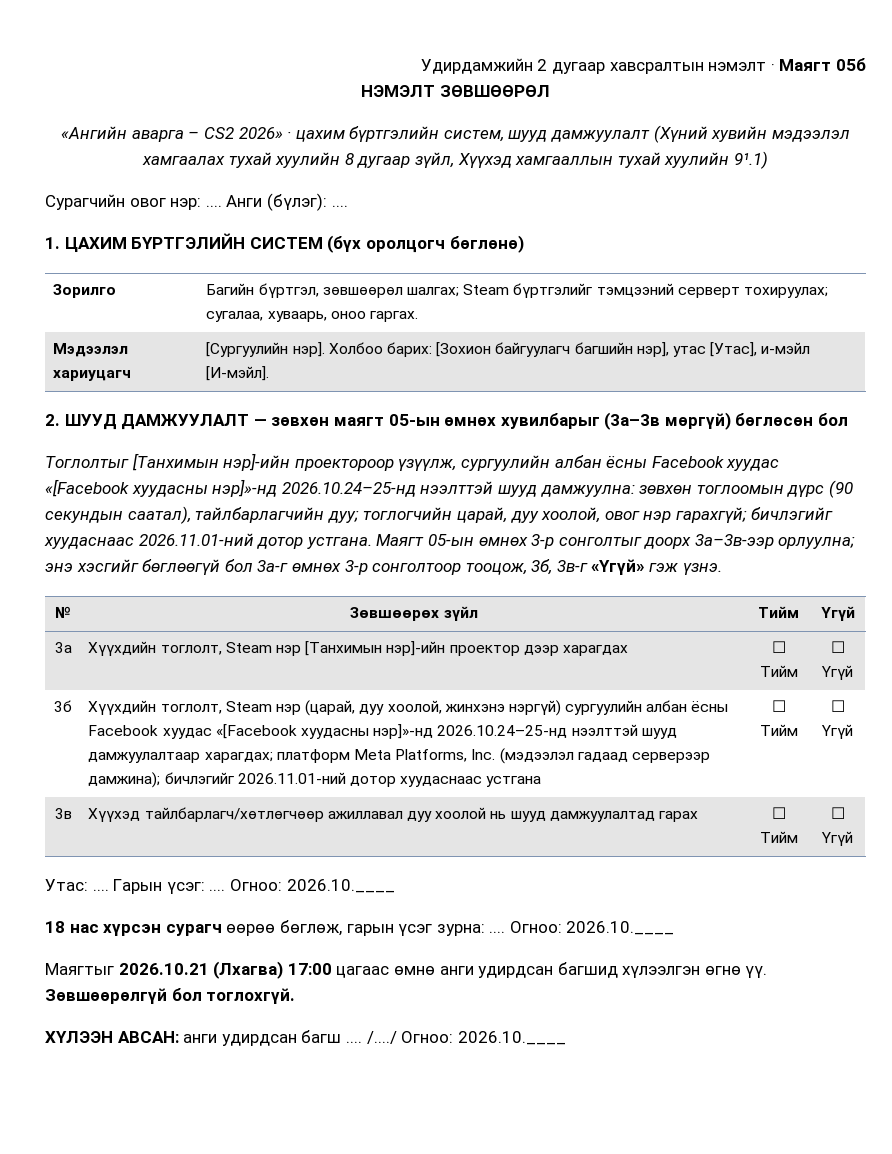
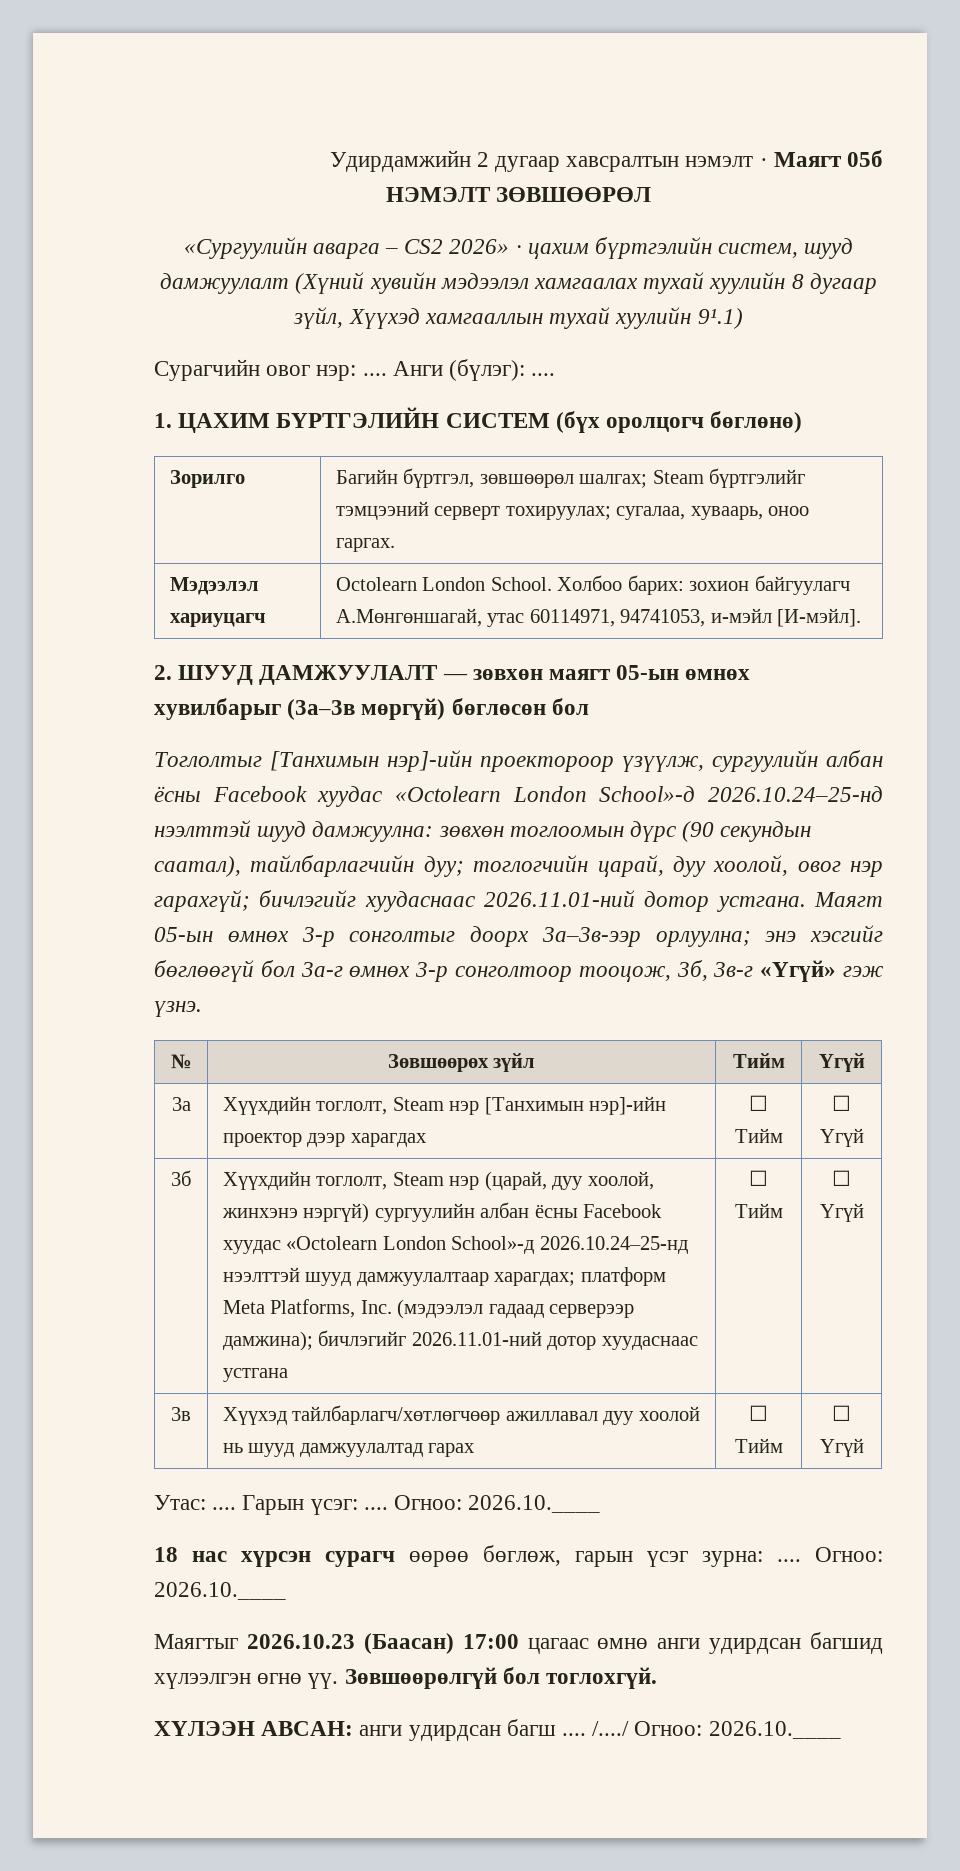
- «Ангийн аварга – CS2 2026» · цахим бүртгэлийн систем, шууд дамжуулалт (Хүний хувийн мэдээлэл хамгаалах тухай хуулийн 8 дугаар зүйл, Хүүхэд хамгааллын тухай хуулийн 9¹.1)
+ «Сургуулийн аварга – CS2 2026» · цахим бүртгэлийн систем, шууд дамжуулалт (Хүний хувийн мэдээлэл хамгаалах тухай хуулийн 8 дугаар зүйл, Хүүхэд хамгааллын тухай хуулийн 9¹.1)
- Мэдээлэл хариуцагч | [Сургуулийн нэр]. Холбоо барих: [Зохион байгуулагч багшийн нэр], утас [Утас], и-мэйл [И-мэйл].
+ Мэдээлэл хариуцагч | Octolearn London School. Холбоо барих: зохион байгуулагч А.Мөнгөншагай, утас 60114971, 94741053, и-мэйл [И-мэйл].
- Тоглолтыг [Танхимын нэр]-ийн проектороор үзүүлж, сургуулийн албан ёсны Facebook хуудас «[Facebook хуудасны нэр]»-нд 2026.10.24–25-нд нээлттэй шууд дамжуулна: зөвхөн тоглоомын дүрс (90 секундын саатал), тайлбарлагчийн дуу; тоглогчийн царай, дуу хоолой, овог нэр гарахгүй; бичлэгийг хуудаснаас 2026.11.01-ний дотор устгана.
+ Тоглолтыг [Танхимын нэр]-ийн проектороор үзүүлж, сургуулийн албан ёсны Facebook хуудас «Octolearn London School»-д 2026.10.24–25-нд нээлттэй шууд дамжуулна: зөвхөн тоглоомын дүрс (90 секундын саатал), тайлбарлагчийн дуу; тоглогчийн царай, дуу хоолой, овог нэр гарахгүй; бичлэгийг хуудаснаас 2026.11.01-ний дотор устгана.
- 3б | Хүүхдийн тоглолт, Steam нэр (царай, дуу хоолой, жинхэнэ нэргүй) сургуулийн албан ёсны Facebook хуудас «[Facebook хуудасны нэр]»-нд 2026.10.24–25-нд нээлттэй шууд дамжуулалтаар харагдах; платформ Meta Platforms, Inc. (мэдээлэл гадаад серверээр дамжина); бичлэгийг 2026.11.01-ний дотор хуудаснаас устгана | ☐ Тийм | ☐ Үгүй
+ 3б | Хүүхдийн тоглолт, Steam нэр (царай, дуу хоолой, жинхэнэ нэргүй) сургуулийн албан ёсны Facebook хуудас «Octolearn London School»-д 2026.10.24–25-нд нээлттэй шууд дамжуулалтаар харагдах; платформ Meta Platforms, Inc. (мэдээлэл гадаад серверээр дамжина); бичлэгийг 2026.11.01-ний дотор хуудаснаас устгана | ☐ Тийм | ☐ Үгүй
- Маягтыг 2026.10.21 (Лхагва) 17:00 цагаас өмнө анги удирдсан багшид хүлээлгэн өгнө үү.
+ Маягтыг 2026.10.23 (Баасан) 17:00 цагаас өмнө анги удирдсан багшид хүлээлгэн өгнө үү.

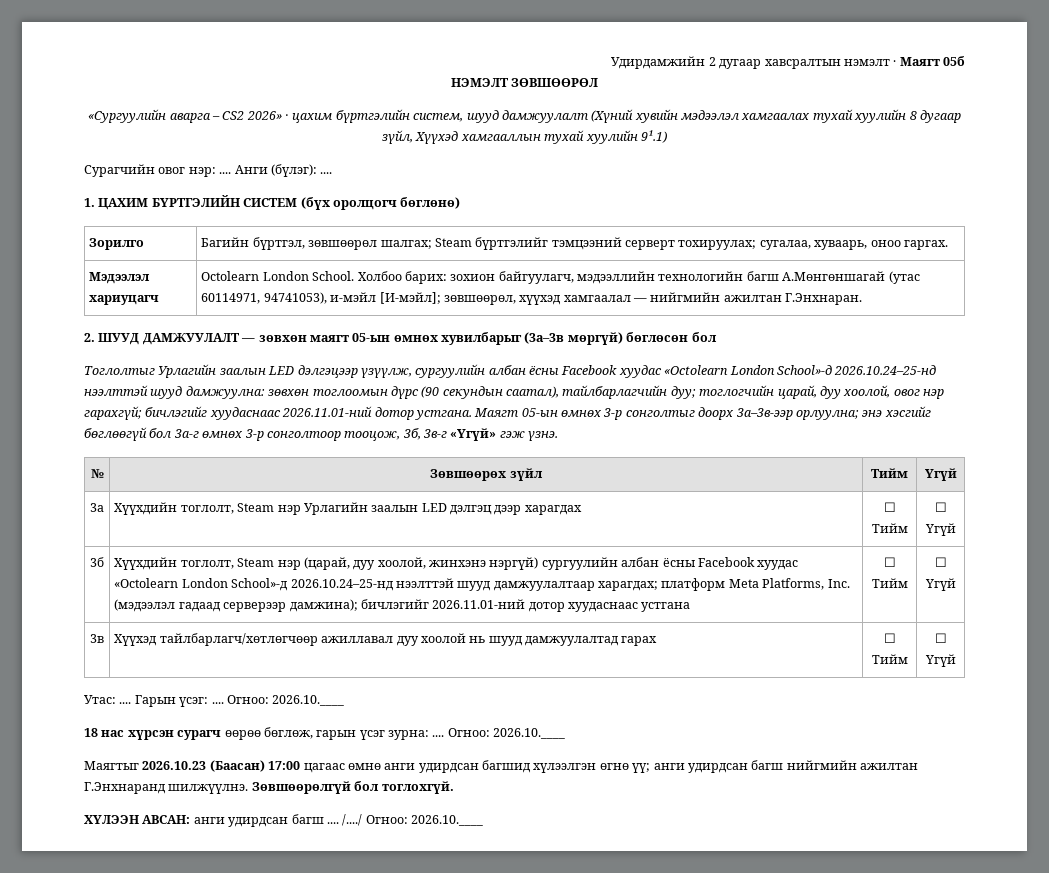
- Мэдээлэл хариуцагч | Octolearn London School. Холбоо барих: зохион байгуулагч А.Мөнгөншагай, утас 60114971, 94741053, и-мэйл [И-мэйл].
+ Мэдээлэл хариуцагч | Octolearn London School. Холбоо барих: зохион байгуулагч, мэдээллийн технологийн багш А.Мөнгөншагай (утас 60114971, 94741053), и-мэйл [И-мэйл]; зөвшөөрөл, хүүхэд хамгаалал — нийгмийн ажилтан Г.Энхнаран.
- Тоглолтыг [Танхимын нэр]-ийн проектороор үзүүлж, сургуулийн албан ёсны Facebook хуудас «Octolearn London School»-д 2026.10.24–25-нд нээлттэй шууд дамжуулна: зөвхөн тоглоомын дүрс (90 секундын саатал), тайлбарлагчийн дуу; тоглогчийн царай, дуу хоолой, овог нэр гарахгүй; бичлэгийг хуудаснаас 2026.11.01-ний дотор устгана.
+ Тоглолтыг Урлагийн заалын LED дэлгэцээр үзүүлж, сургуулийн албан ёсны Facebook хуудас «Octolearn London School»-д 2026.10.24–25-нд нээлттэй шууд дамжуулна: зөвхөн тоглоомын дүрс (90 секундын саатал), тайлбарлагчийн дуу; тоглогчийн царай, дуу хоолой, овог нэр гарахгүй; бичлэгийг хуудаснаас 2026.11.01-ний дотор устгана.
- 3а | Хүүхдийн тоглолт, Steam нэр [Танхимын нэр]-ийн проектор дээр харагдах | ☐ Тийм | ☐ Үгүй
+ 3а | Хүүхдийн тоглолт, Steam нэр Урлагийн заалын LED дэлгэц дээр харагдах | ☐ Тийм | ☐ Үгүй
- Маягтыг 2026.10.23 (Баасан) 17:00 цагаас өмнө анги удирдсан багшид хүлээлгэн өгнө үү.
+ Маягтыг 2026.10.23 (Баасан) 17:00 цагаас өмнө анги удирдсан багшид хүлээлгэн өгнө үү; анги удирдсан багш нийгмийн ажилтан Г.Энхнаранд шилжүүлнэ.

